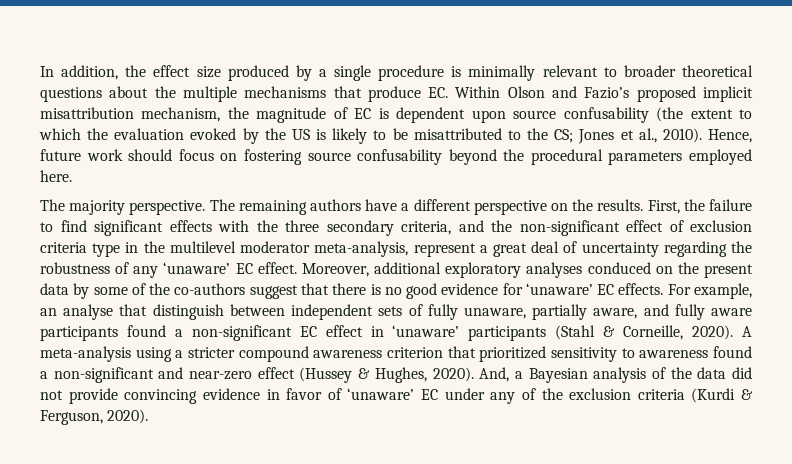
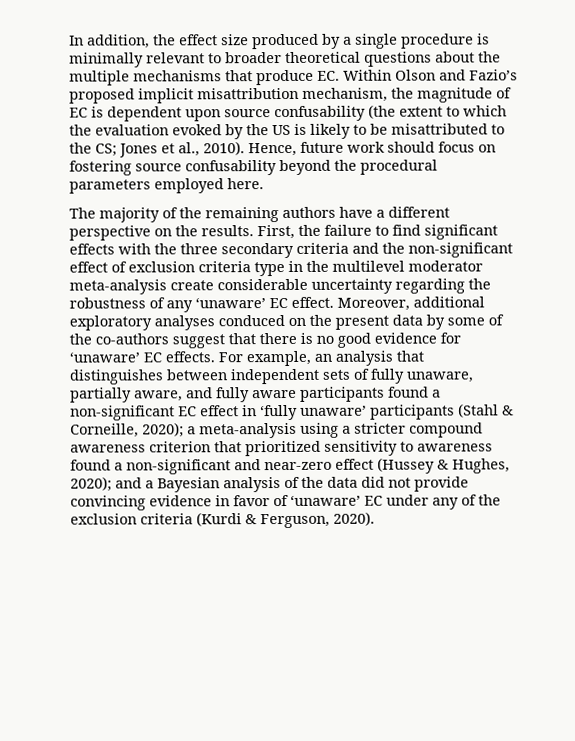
- The majority perspective. The remaining authors have a different perspective on the results.
+ The majority of the remaining authors have a different perspective on the results.
- First, the failure to find significant effects with the three secondary criteria, and the non-significant effect of exclusion criteria type in the multilevel moderator meta-analysis, represent a great deal of uncertainty regarding the robustness of any ‘unaware’ EC effect.
+ First, the failure to find significant effects with the three secondary criteria and the non-significant effect of exclusion criteria type in the multilevel moderator meta-analysis create considerable uncertainty regarding the robustness of any ‘unaware’ EC effect.
- For example, an analyse that distinguish between independent sets of fully unaware, partially aware, and fully aware participants found a non-significant EC effect in ‘unaware’ participants (Stahl & Corneille, 2020). A meta-analysis using a stricter compound awareness criterion that prioritized sensitivity to awareness found a non-significant and near-zero effect (Hussey & Hughes, 2020). And, a Bayesian analysis of the data did not provide convincing evidence in favor of ‘unaware’ EC under any of the exclusion criteria (Kurdi & Ferguson, 2020).
+ For example, an analysis that distinguishes between independent sets of fully unaware, partially aware, and fully aware participants found a non-significant EC effect in ‘fully unaware’ participants (Stahl & Corneille, 2020); a meta-analysis using a stricter compound awareness criterion that prioritized sensitivity to awareness found a non-significant and near-zero effect (Hussey & Hughes, 2020); and a Bayesian analysis of the data did not provide convincing evidence in favor of ‘unaware’ EC under any of the exclusion criteria (Kurdi & Ferguson, 2020).

